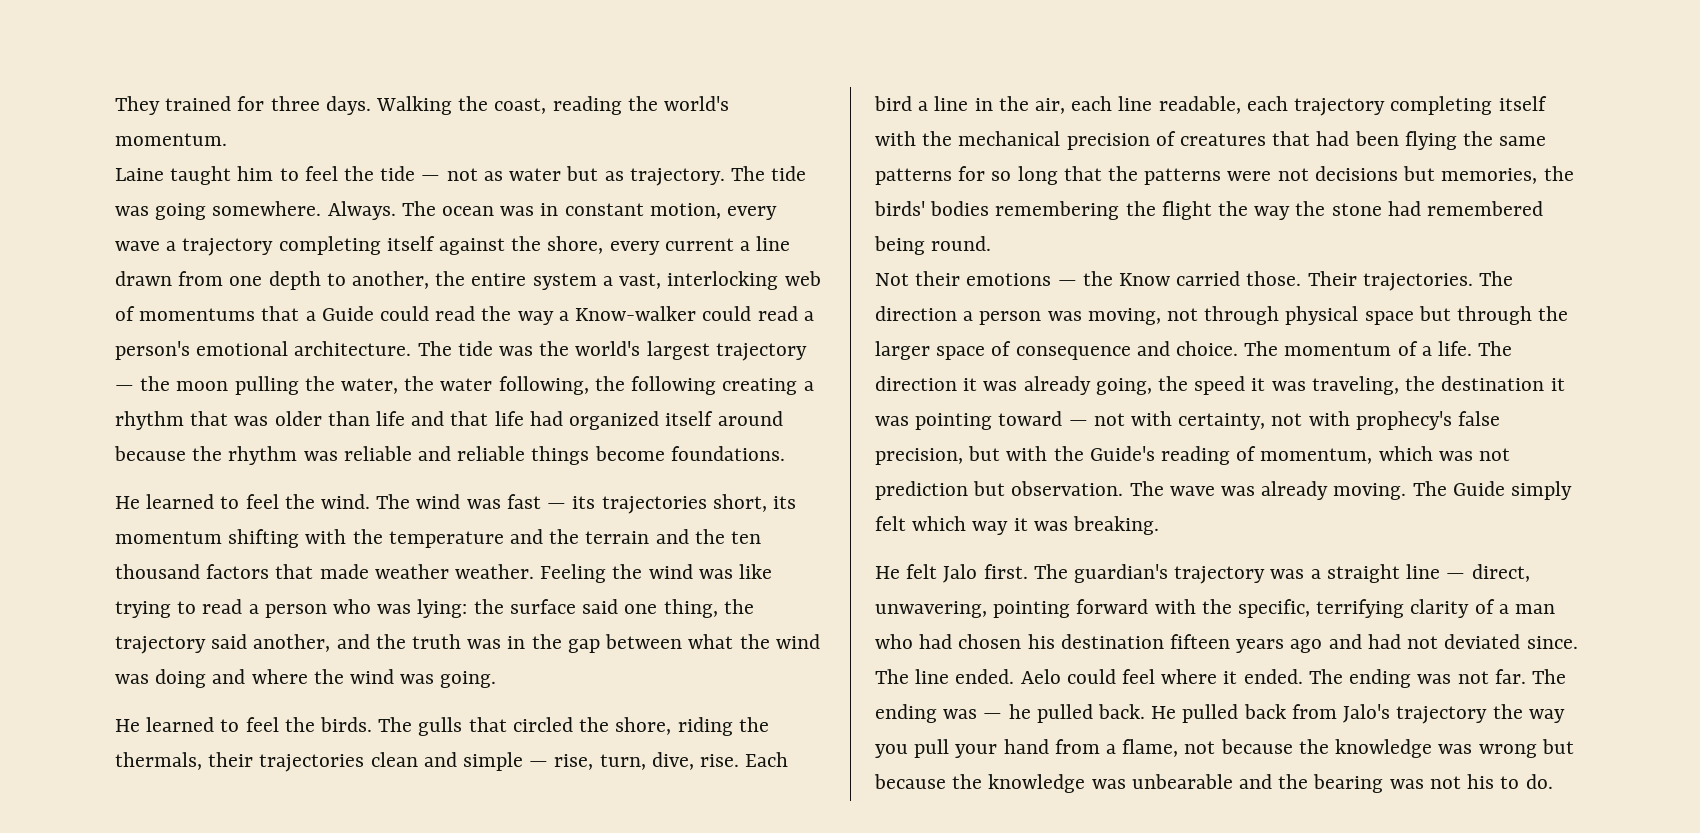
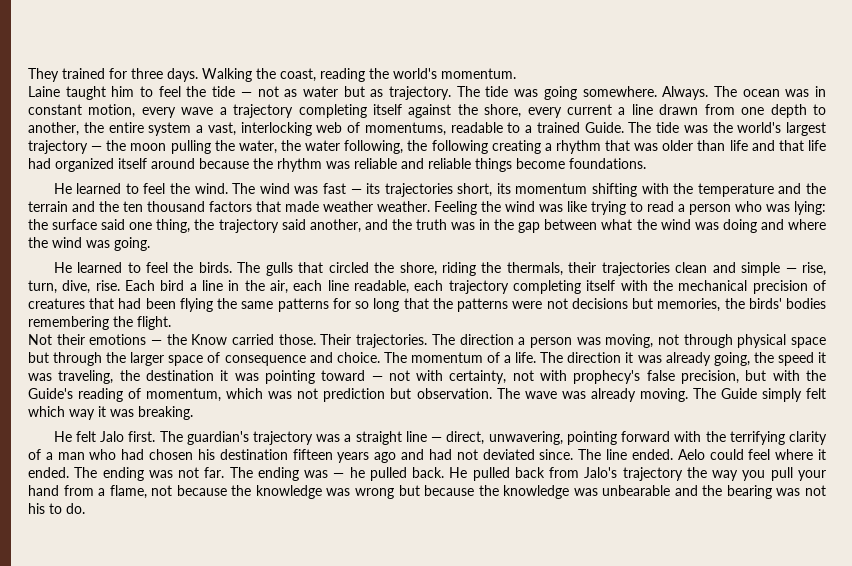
- The ocean was in constant motion, every wave a trajectory completing itself against the shore, every current a line drawn from one depth to another, the entire system a vast, interlocking web of momentums that a Guide could read the way a Know-walker could read a person's emotional architecture.
+ The ocean was in constant motion, every wave a trajectory completing itself against the shore, every current a line drawn from one depth to another, the entire system a vast, interlocking web of momentums, readable to a trained Guide.
- Each bird a line in the air, each line readable, each trajectory completing itself with the mechanical precision of creatures that had been flying the same patterns for so long that the patterns were not decisions but memories, the birds' bodies remembering the flight the way the stone had remembered being round.
+ Each bird a line in the air, each line readable, each trajectory completing itself with the mechanical precision of creatures that had been flying the same patterns for so long that the patterns were not decisions but memories, the birds' bodies remembering the flight.
- The guardian's trajectory was a straight line — direct, unwavering, pointing forward with the specific, terrifying clarity of a man who had chosen his destination fifteen years ago and had not deviated since.
+ The guardian's trajectory was a straight line — direct, unwavering, pointing forward with the terrifying clarity of a man who had chosen his destination fifteen years ago and had not deviated since.

